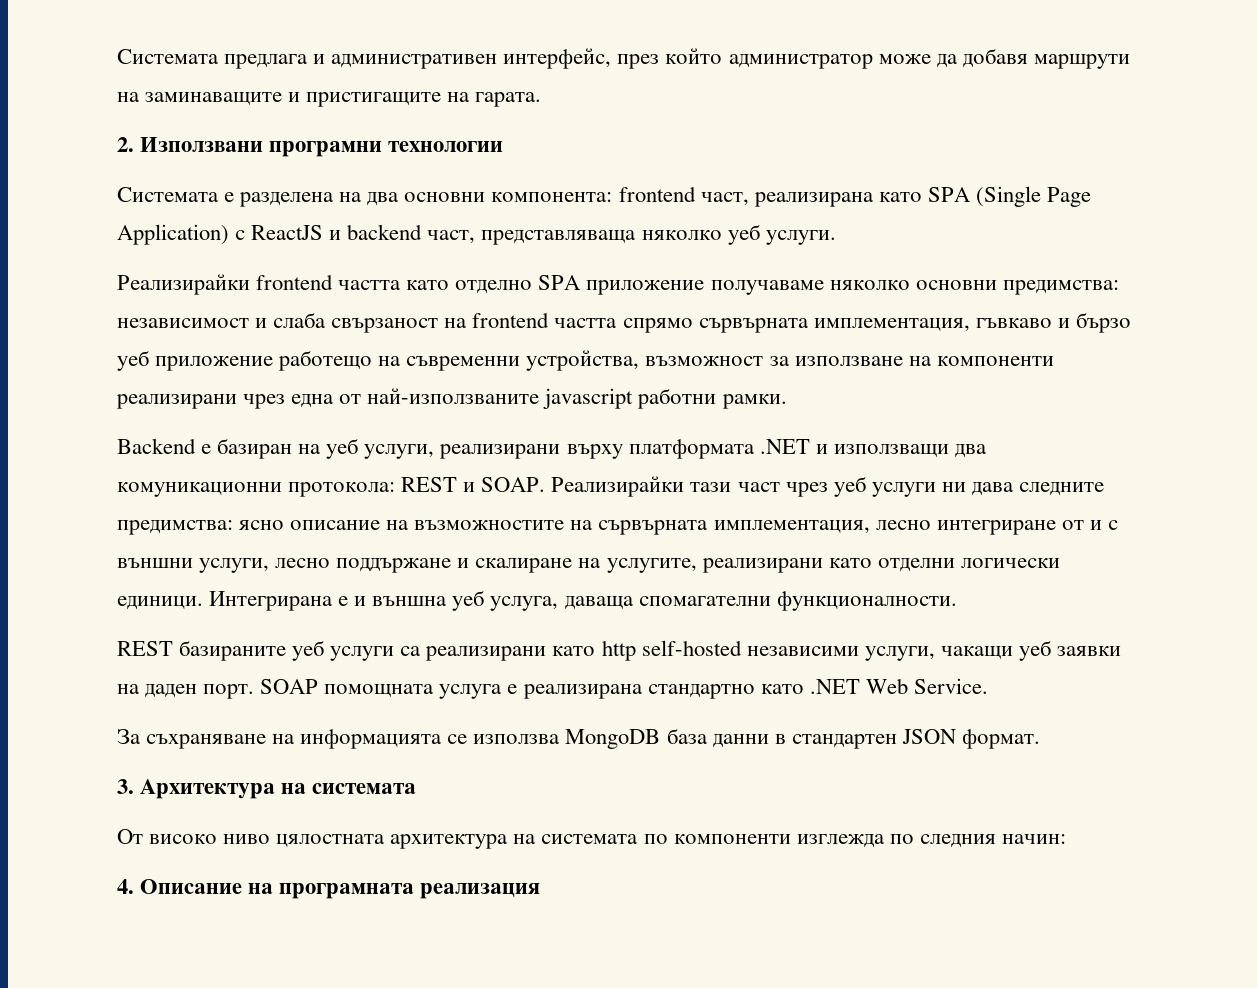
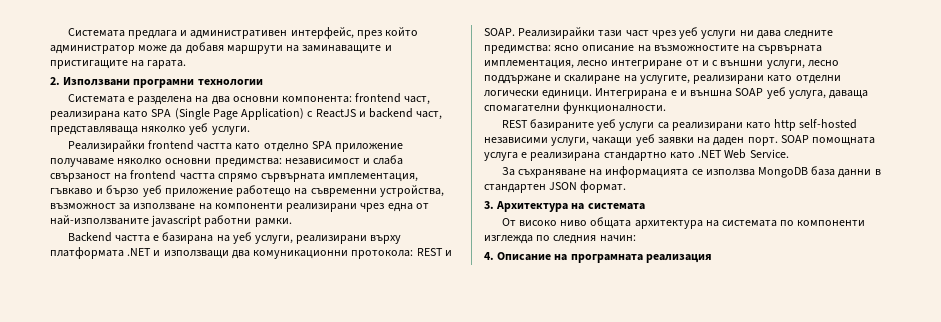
- Backend е базиран на уеб услуги, реализирани върху платформата .NET и използващи два комуникационни протокола: REST и SOAP.
+ Backend частта е базирана на уеб услуги, реализирани върху платформата .NET и използващи два комуникационни протокола: REST и SOAP.
- Интегрирана е и външна уеб услуга, даваща спомагателни функционалности.
+ Интегрирана е и външна SOAP уеб услуга, даваща спомагателни функционалности.
- От високо ниво цялостната архитектура на системата по компоненти изглежда по следния начин:
+ От високо ниво общата архитектура на системата по компоненти изглежда по следния начин:

